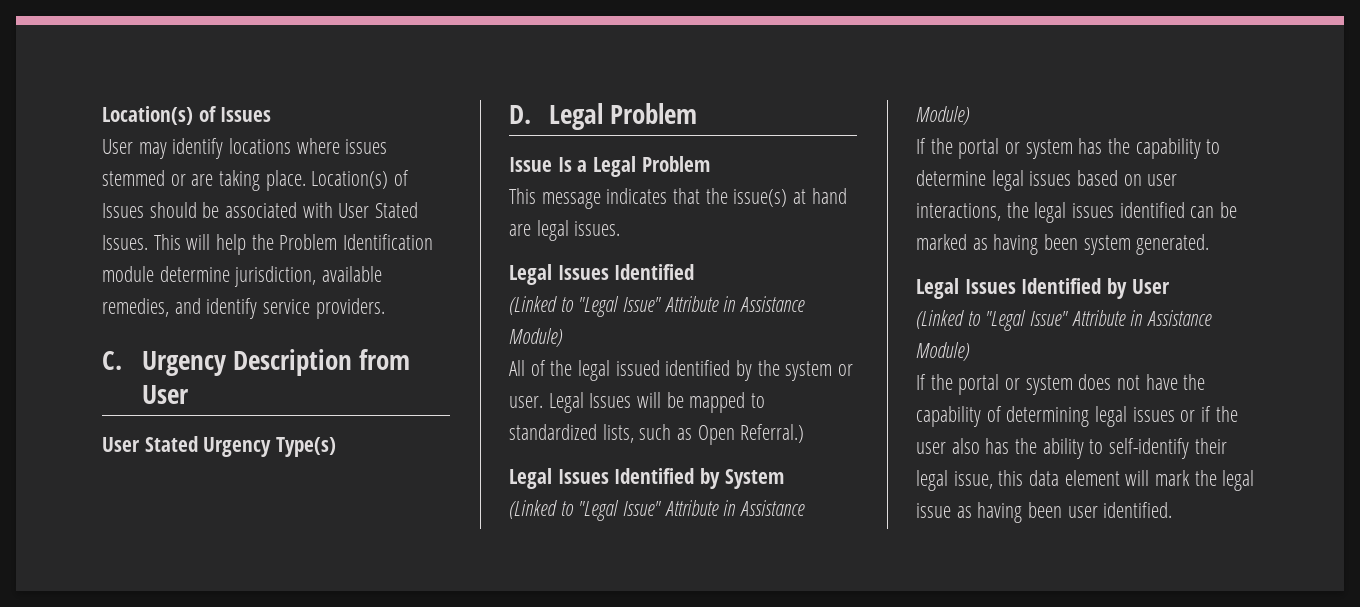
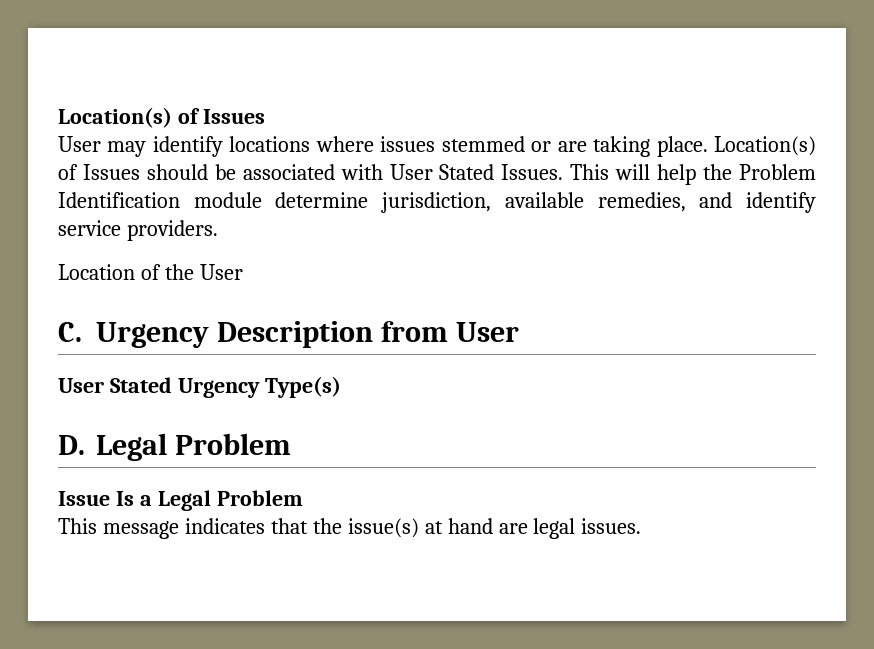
+ Location of the User
  This message indicates that the issue(s) at hand are legal issues.
- Legal Issues Identified
- (Linked to "Legal Issue" Attribute in Assistance Module)
- All of the legal issued identified by the system or user. Legal Issues will be mapped to standardized lists, such as Open Referral.)
- Legal Issues Identified by System
- (Linked to "Legal Issue" Attribute in Assistance Module)
- If the portal or system has the capability to determine legal issues based on user interactions, the legal issues identified can be marked as having been system generated.
- Legal Issues Identified by User
- (Linked to "Legal Issue" Attribute in Assistance Module)
- If the portal or system does not have the capability of determining legal issues or if the user also has the ability to self-identify their legal issue, this data element will mark the legal issue as having been user identified.

